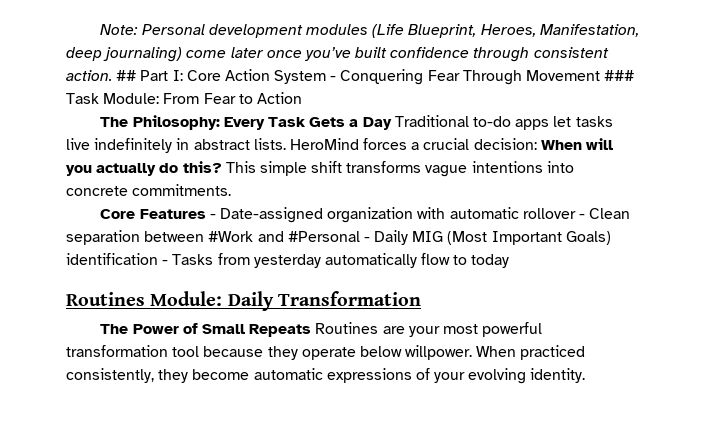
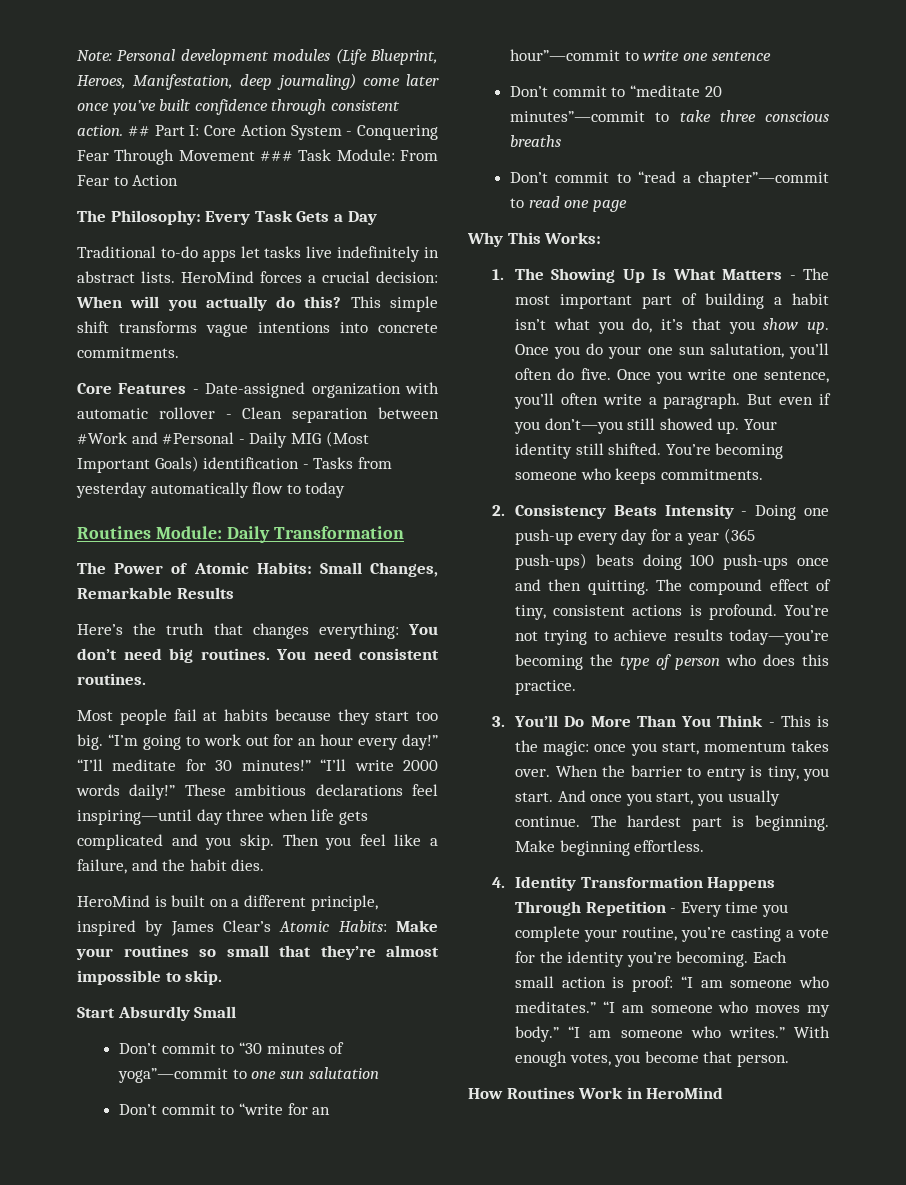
- The Philosophy: Every Task Gets a Day Traditional to-do apps let tasks live indefinitely in abstract lists.
+ The Philosophy: Every Task Gets a Day
+ Traditional to-do apps let tasks live indefinitely in abstract lists.
- The Power of Small Repeats Routines are your most powerful transformation tool because they operate below willpower. When practiced consistently, they become automatic expressions of your evolving identity.
+ The Power of Atomic Habits: Small Changes, Remarkable Results
+ Here’s the truth that changes everything: You don’t need big routines. You need consistent routines.
+ Most people fail at habits because they start too big. “I’m going to work out for an hour every day!” “I’ll meditate for 30 minutes!” “I’ll write 2000 words daily!” These ambitious declarations feel inspiring—until day three when life gets complicated and you skip. Then you feel like a failure, and the habit dies.
+ HeroMind is built on a different principle, inspired by James Clear’s Atomic Habits: Make your routines so small that they’re almost impossible to skip.
+ Start Absurdly Small
+ Don’t commit to “30 minutes of yoga”—commit to one sun salutation
+ Don’t commit to “write for an hour”—commit to write one sentence
+ Don’t commit to “meditate 20 minutes”—commit to take three conscious breaths
+ Don’t commit to “read a chapter”—commit to read one page
+ Why This Works:
+ 1. The Showing Up Is What Matters - The most important part of building a habit isn’t what you do, it’s that you show up. Once you do your one sun salutation, you’ll often do five. Once you write one sentence, you’ll often write a paragraph. But even if you don’t—you still showed up. Your identity still shifted. You’re becoming someone who keeps commitments.
+ 2. Consistency Beats Intensity - Doing one push-up every day for a year (365 push-ups) beats doing 100 push-ups once and then quitting. The compound effect of tiny, consistent actions is profound. You’re not trying to achieve results today—you’re becoming the type of person who does this practice.
+ 3. You’ll Do More Than You Think - This is the magic: once you start, momentum takes over. When the barrier to entry is tiny, you start. And once you start, you usually continue. The hardest part is beginning. Make beginning effortless.
+ 4. Identity Transformation Happens Through Repetition - Every time you complete your routine, you’re casting a vote for the identity you’re becoming. Each small action is proof: “I am someone who meditates.” “I am someone who moves my body.” “I am someone who writes.” With enough votes, you become that person.
+ How Routines Work in HeroMind

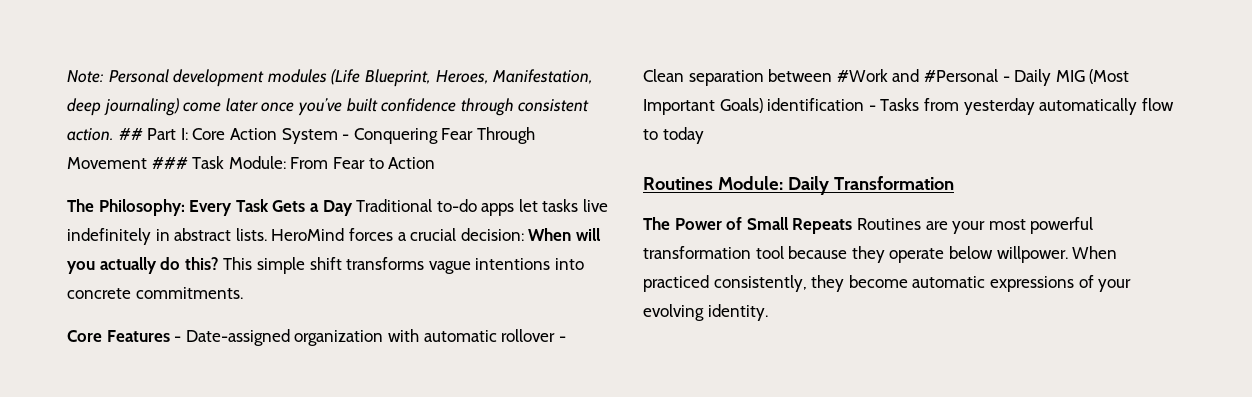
- The Philosophy: Every Task Gets a Day
- Traditional to-do apps let tasks live indefinitely in abstract lists.
+ The Philosophy: Every Task Gets a Day Traditional to-do apps let tasks live indefinitely in abstract lists.
- The Power of Atomic Habits: Small Changes, Remarkable Results
- Here’s the truth that changes everything: You don’t need big routines. You need consistent routines.
- Most people fail at habits because they start too big. “I’m going to work out for an hour every day!” “I’ll meditate for 30 minutes!” “I’ll write 2000 words daily!” These ambitious declarations feel inspiring—until day three when life gets complicated and you skip. Then you feel like a failure, and the habit dies.
- HeroMind is built on a different principle, inspired by James Clear’s Atomic Habits: Make your routines so small that they’re almost impossible to skip.
- Start Absurdly Small
- Don’t commit to “30 minutes of yoga”—commit to one sun salutation
- Don’t commit to “write for an hour”—commit to write one sentence
- Don’t commit to “meditate 20 minutes”—commit to take three conscious breaths
- Don’t commit to “read a chapter”—commit to read one page
- Why This Works:
- 1. The Showing Up Is What Matters - The most important part of building a habit isn’t what you do, it’s that you show up. Once you do your one sun salutation, you’ll often do five. Once you write one sentence, you’ll often write a paragraph. But even if you don’t—you still showed up. Your identity still shifted. You’re becoming someone who keeps commitments.
- 2. Consistency Beats Intensity - Doing one push-up every day for a year (365 push-ups) beats doing 100 push-ups once and then quitting. The compound effect of tiny, consistent actions is profound. You’re not trying to achieve results today—you’re becoming the type of person who does this practice.
- 3. You’ll Do More Than You Think - This is the magic: once you start, momentum takes over. When the barrier to entry is tiny, you start. And once you start, you usually continue. The hardest part is beginning. Make beginning effortless.
- 4. Identity Transformation Happens Through Repetition - Every time you complete your routine, you’re casting a vote for the identity you’re becoming. Each small action is proof: “I am someone who meditates.” “I am someone who moves my body.” “I am someone who writes.” With enough votes, you become that person.
- How Routines Work in HeroMind
+ The Power of Small Repeats Routines are your most powerful transformation tool because they operate below willpower. When practiced consistently, they become automatic expressions of your evolving identity.

